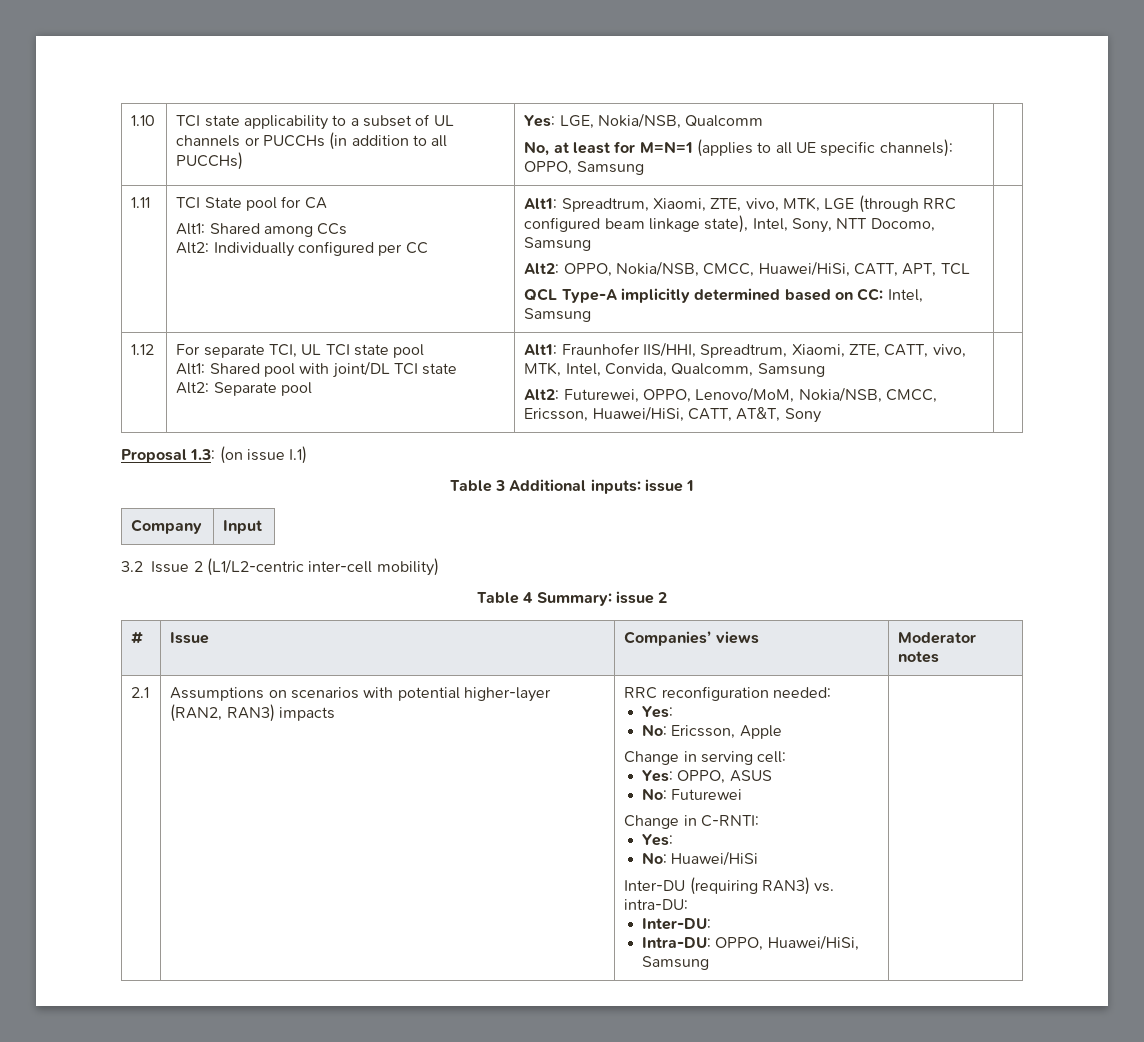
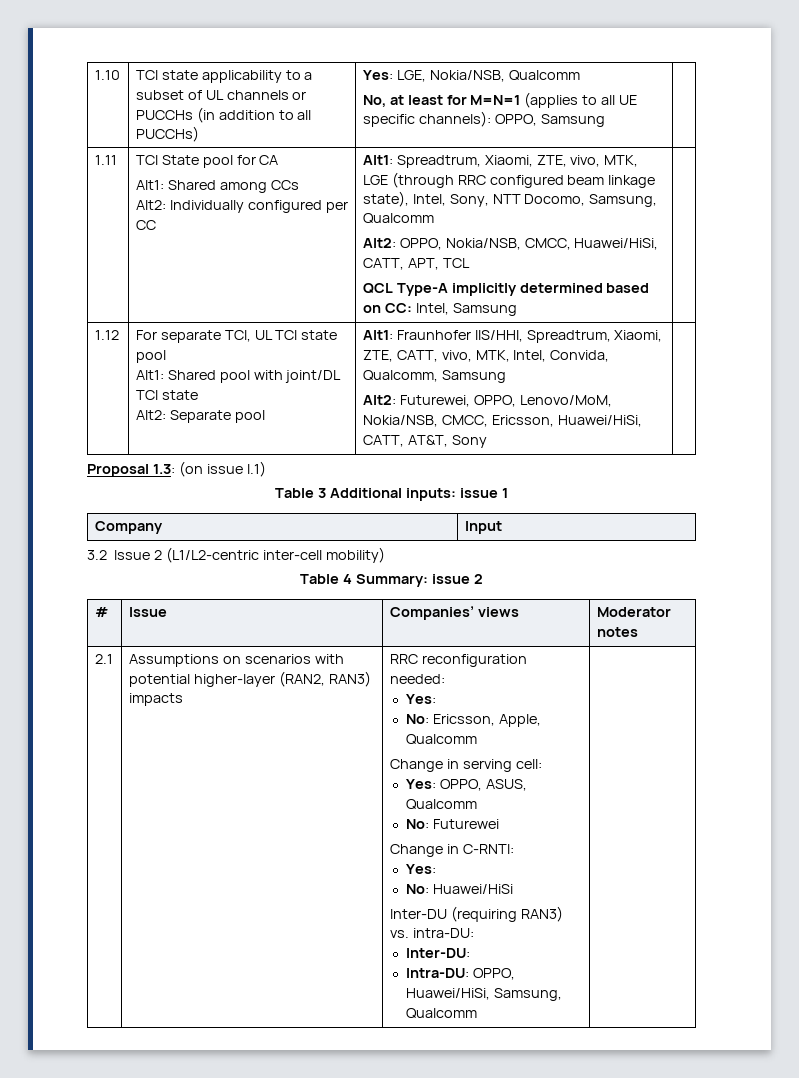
- Alt1: Spreadtrum, Xiaomi, ZTE, vivo, MTK, LGE (through RRC configured beam linkage state), Intel, Sony, NTT Docomo, Samsung
+ Alt1: Spreadtrum, Xiaomi, ZTE, vivo, MTK, LGE (through RRC configured beam linkage state), Intel, Sony, NTT Docomo, Samsung, Qualcomm
- No: Ericsson, Apple
+ No: Ericsson, Apple, Qualcomm
- Yes: OPPO, ASUS
+ Yes: OPPO, ASUS, Qualcomm
- Intra-DU: OPPO, Huawei/HiSi, Samsung
+ Intra-DU: OPPO, Huawei/HiSi, Samsung, Qualcomm

